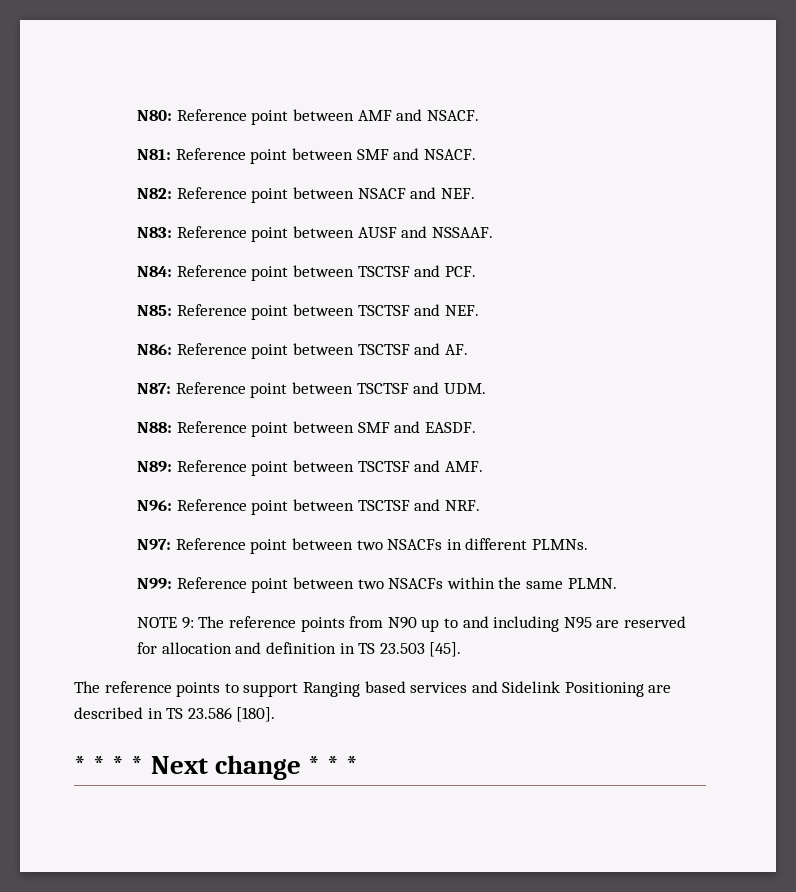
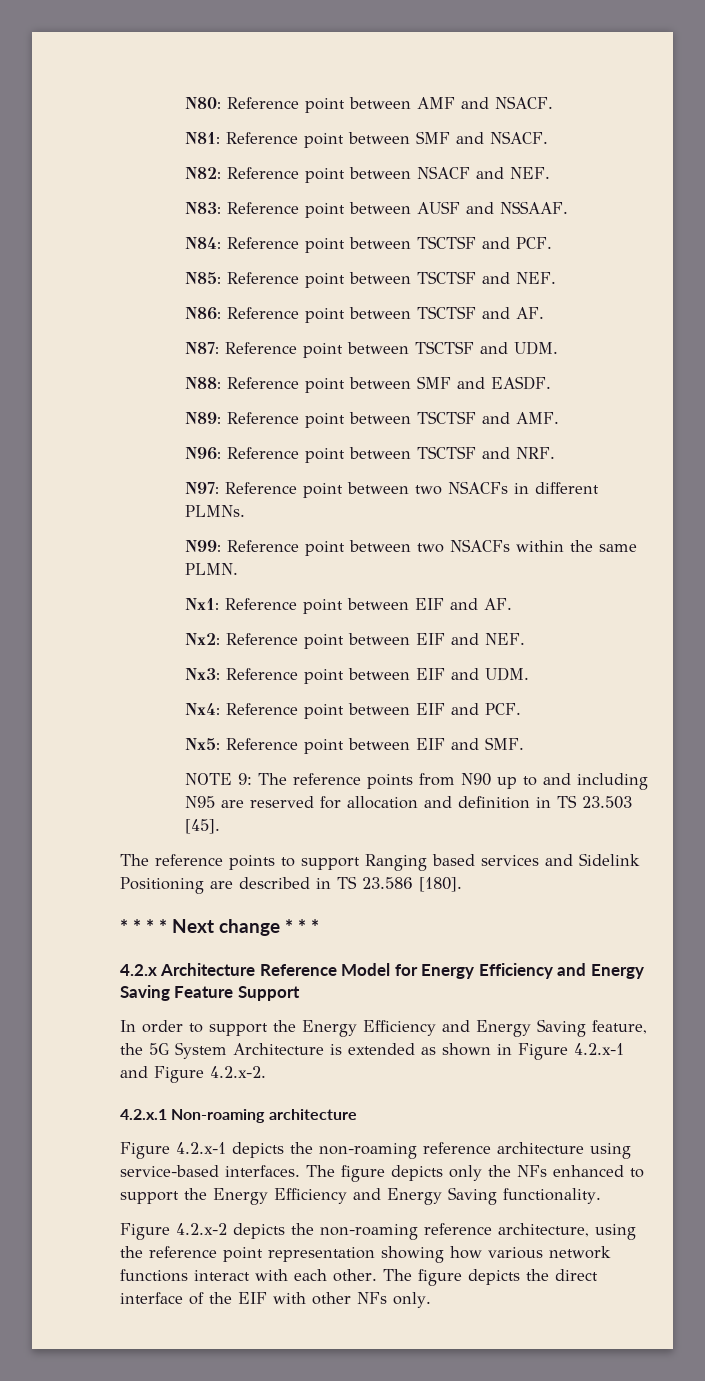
+ Nx1: Reference point between EIF and AF.
+ Nx2: Reference point between EIF and NEF.
+ Nx3: Reference point between EIF and UDM.
+ Nx4: Reference point between EIF and PCF.
+ Nx5: Reference point between EIF and SMF.
+ 4.2.x Architecture Reference Model for Energy Efficiency and Energy Saving Feature Support
+ In order to support the Energy Efficiency and Energy Saving feature, the 5G System Architecture is extended as shown in Figure 4.2.x-1 and Figure 4.2.x-2.
+ 4.2.x.1 Non-roaming architecture
+ Figure 4.2.x-1 depicts the non-roaming reference architecture using service-based interfaces. The figure depicts only the NFs enhanced to support the Energy Efficiency and Energy Saving functionality.
+ Figure 4.2.x-2 depicts the non-roaming reference architecture, using the reference point representation showing how various network functions interact with each other. The figure depicts the direct interface of the EIF with other NFs only.

